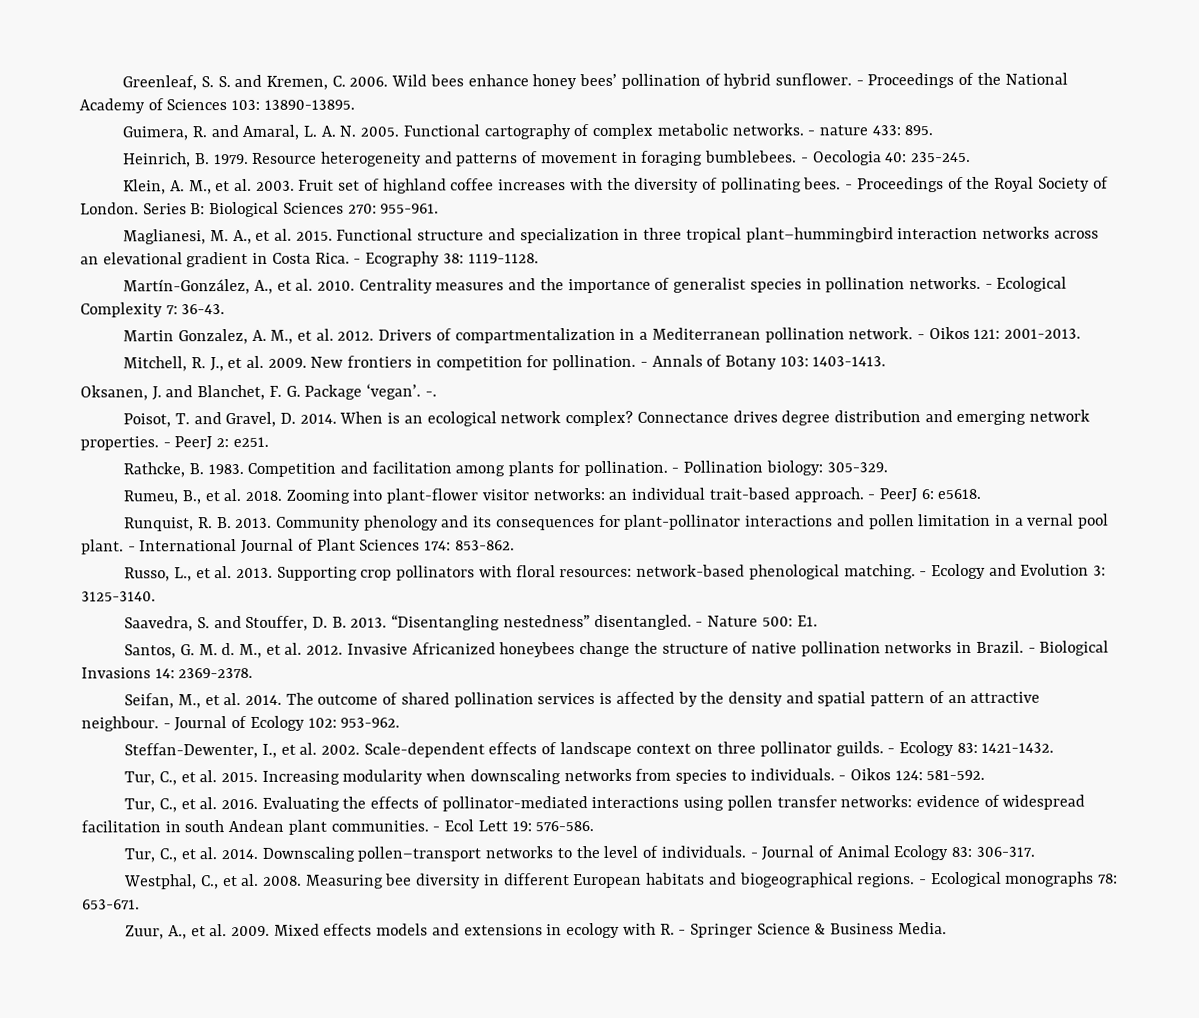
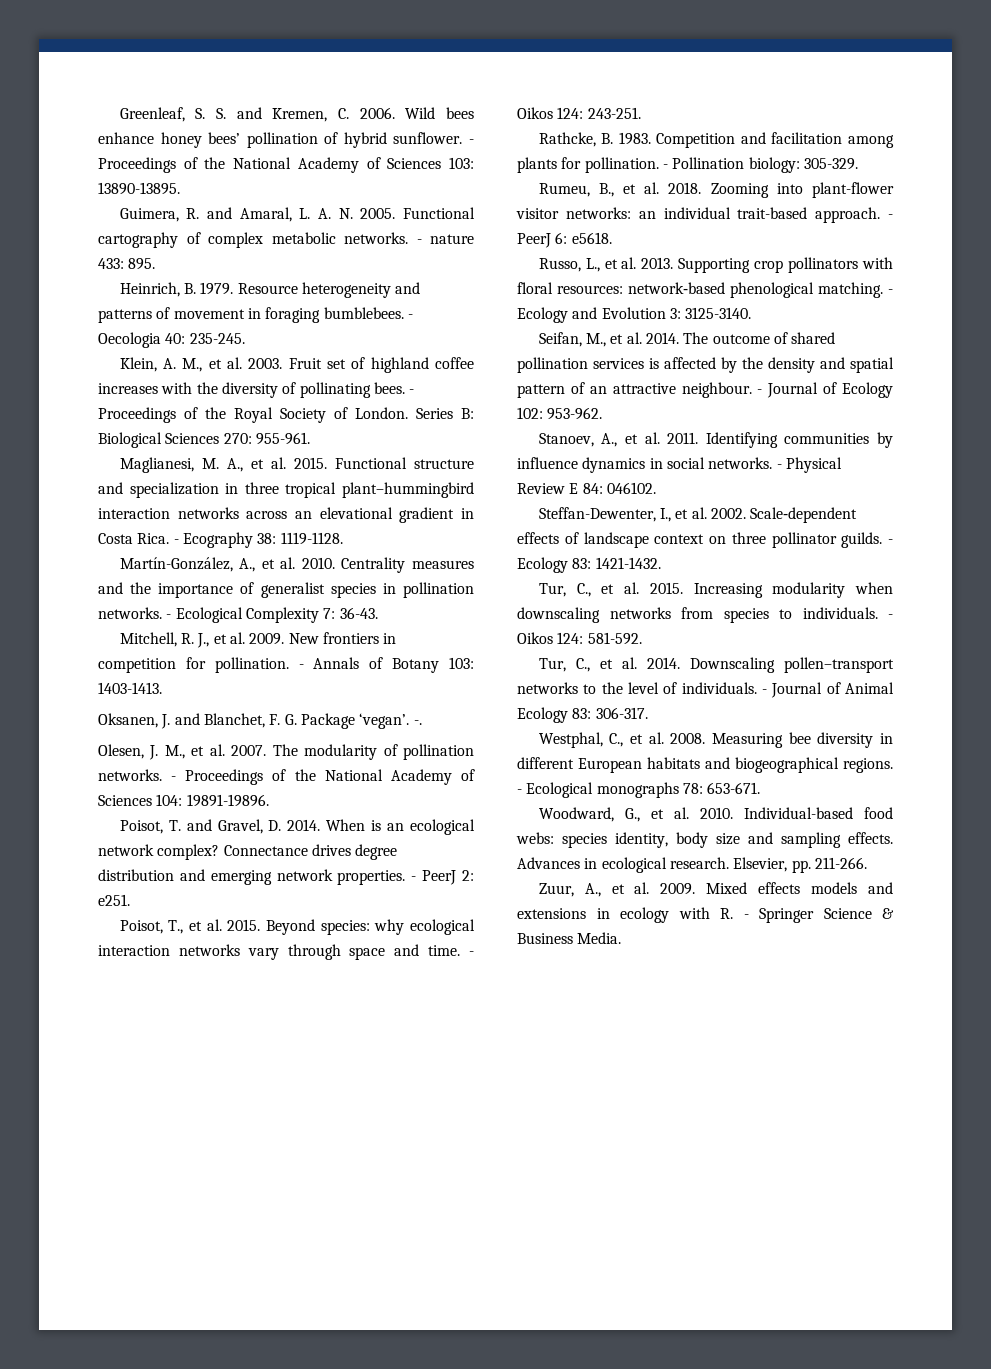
- Martin Gonzalez, A. M., et al. 2012. Drivers of compartmentalization in a Mediterranean pollination network. - Oikos 121: 2001-2013.
+ Olesen, J. M., et al. 2007. The modularity of pollination networks. - Proceedings of the National Academy of Sciences 104: 19891-19896.
+ Poisot, T., et al. 2015. Beyond species: why ecological interaction networks vary through space and time. - Oikos 124: 243-251.
- Runquist, R. B. 2013. Community phenology and its consequences for plant-pollinator interactions and pollen limitation in a vernal pool plant. - International Journal of Plant Sciences 174: 853-862.
- Saavedra, S. and Stouffer, D. B. 2013. “Disentangling nestedness” disentangled. - Nature 500: E1.
- Santos, G. M. d. M., et al. 2012. Invasive Africanized honeybees change the structure of native pollination networks in Brazil. - Biological Invasions 14: 2369-2378.
+ Stanoev, A., et al. 2011. Identifying communities by influence dynamics in social networks. - Physical Review E 84: 046102.
- Tur, C., et al. 2016. Evaluating the effects of pollinator-mediated interactions using pollen transfer networks: evidence of widespread facilitation in south Andean plant communities. - Ecol Lett 19: 576-586.
+ Woodward, G., et al. 2010. Individual-based food webs: species identity, body size and sampling effects. Advances in ecological research. Elsevier, pp. 211-266.

